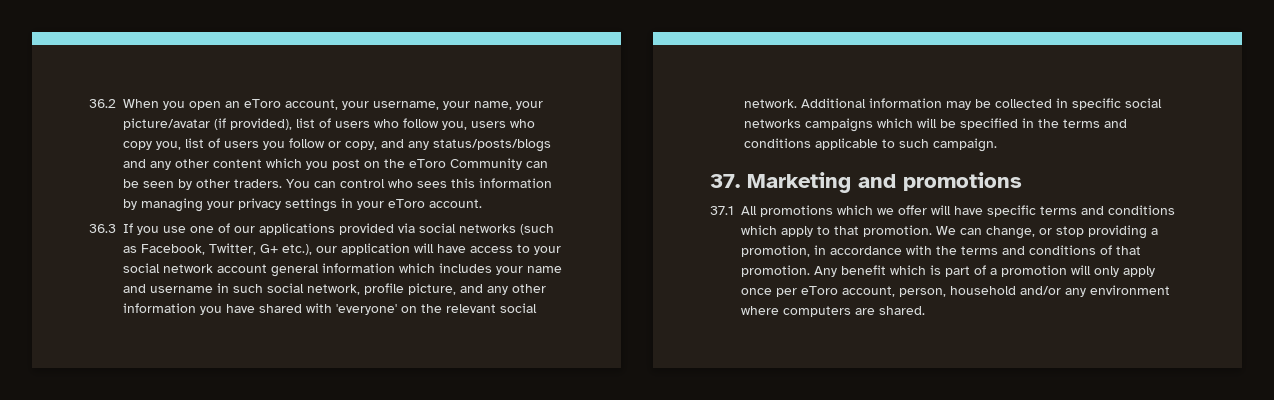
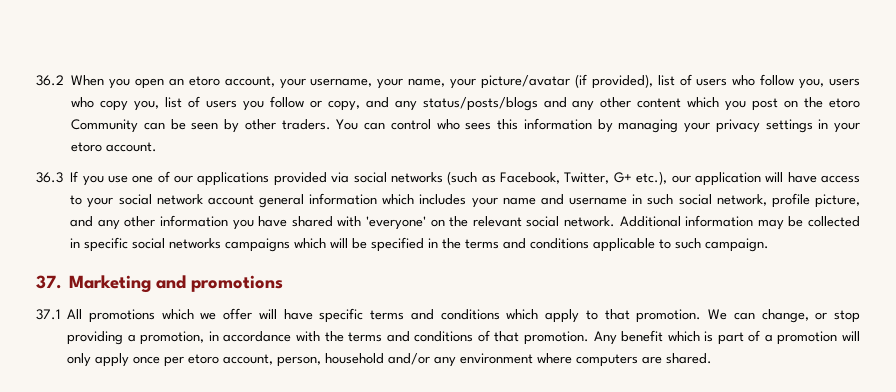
- 36.2 When you open an eToro account, your username, your name, your picture/avatar (if provided), list of users who follow you, users who copy you, list of users you follow or copy, and any status/posts/blogs and any other content which you post on the eToro Community can be seen by other traders.
+ 36.2 When you open an etoro account, your username, your name, your picture/avatar (if provided), list of users who follow you, users who copy you, list of users you follow or copy, and any status/posts/blogs and any other content which you post on the etoro Community can be seen by other traders.
- You can control who sees this information by managing your privacy settings in your eToro account.
+ You can control who sees this information by managing your privacy settings in your etoro account.
- Any benefit which is part of a promotion will only apply once per eToro account, person, household and/or any environment where computers are shared.
+ Any benefit which is part of a promotion will only apply once per etoro account, person, household and/or any environment where computers are shared.

